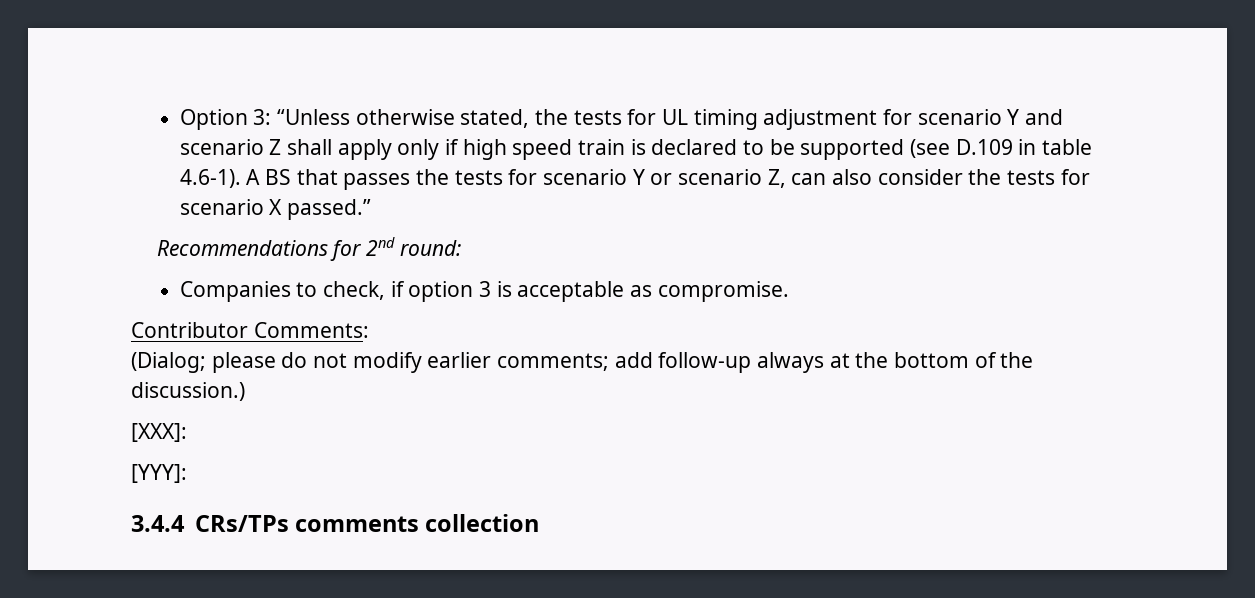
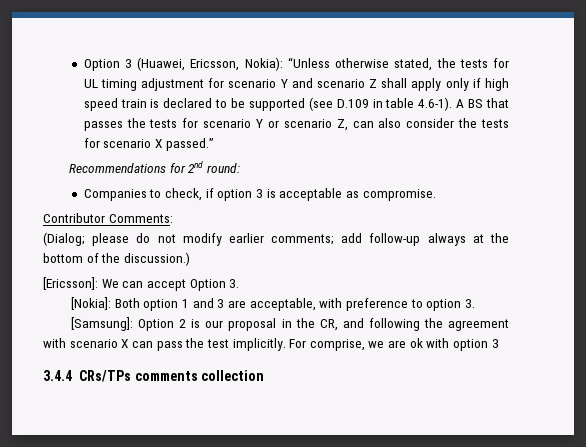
- Option 3: “Unless otherwise stated, the tests for UL timing adjustment for scenario Y and scenario Z shall apply only if high speed train is declared to be supported (see D.109 in table 4.6-1). A BS that passes the tests for scenario Y or scenario Z, can also consider the tests for scenario X passed.”
+ Option 3 (Huawei, Ericsson, Nokia): “Unless otherwise stated, the tests for UL timing adjustment for scenario Y and scenario Z shall apply only if high speed train is declared to be supported (see D.109 in table 4.6-1). A BS that passes the tests for scenario Y or scenario Z, can also consider the tests for scenario X passed.”
- [XXX]:
- [YYY]:
+ [Ericsson]: We can accept Option 3.
+ [Nokia]: Both option 1 and 3 are acceptable, with preference to option 3.
+ [Samsung]: Option 2 is our proposal in the CR, and following the agreement with scenario X can pass the test implicitly. For comprise, we are ok with option 3

